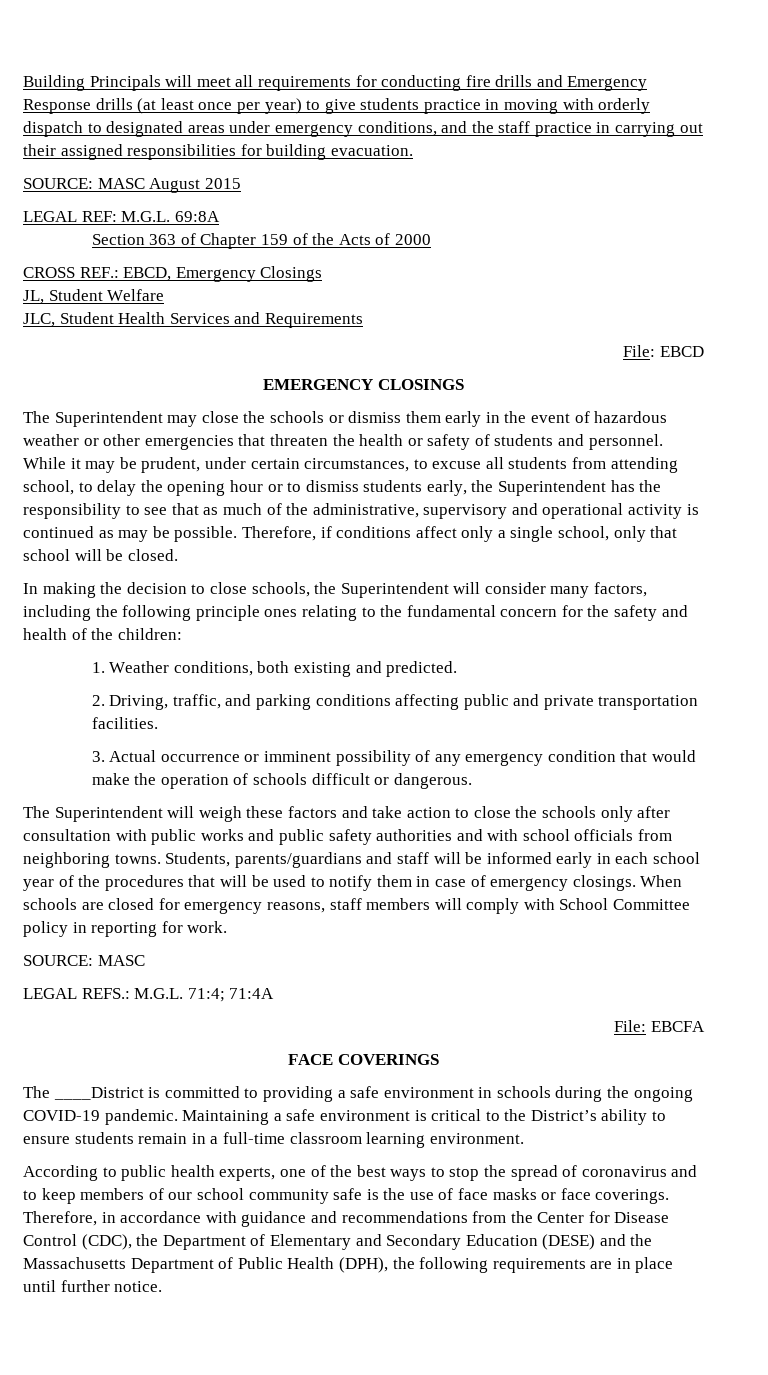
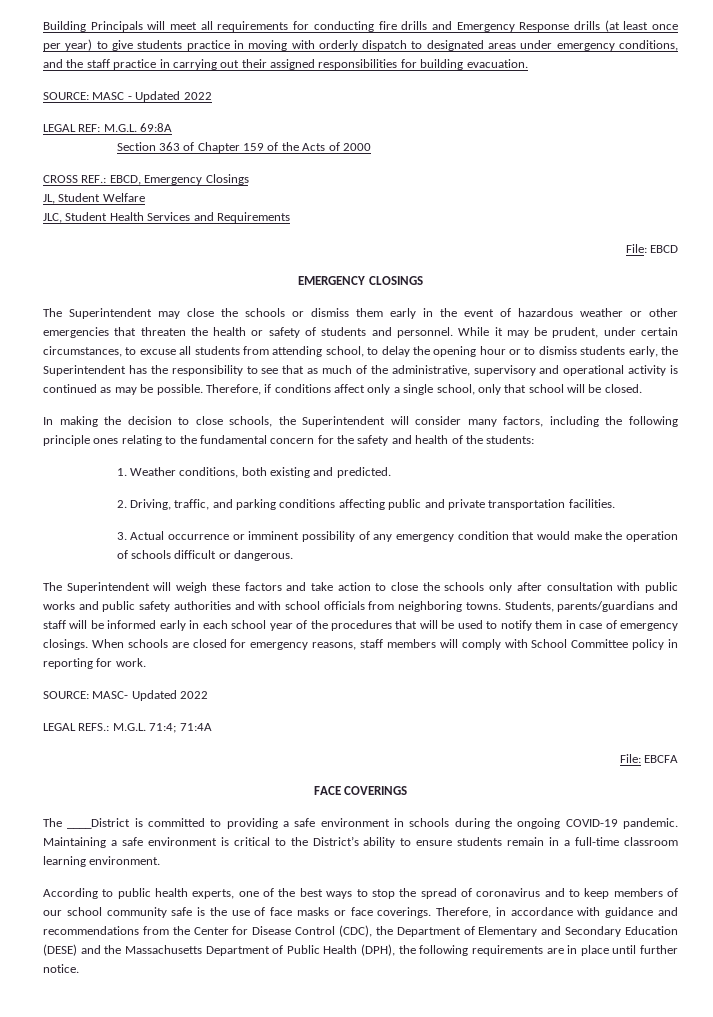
- SOURCE: MASC August 2015
+ SOURCE: MASC - Updated 2022
- In making the decision to close schools, the Superintendent will consider many factors, including the following principle ones relating to the fundamental concern for the safety and health of the children:
+ In making the decision to close schools, the Superintendent will consider many factors, including the following principle ones relating to the fundamental concern for the safety and health of the students:
  When schools are closed for emergency reasons, staff members will comply with School Committee policy in reporting for work.
- SOURCE: MASC
+ SOURCE: MASC- Updated 2022

